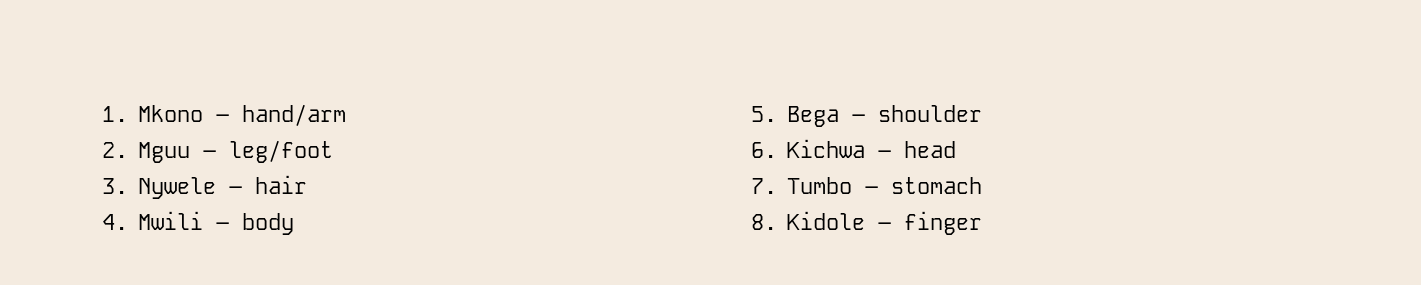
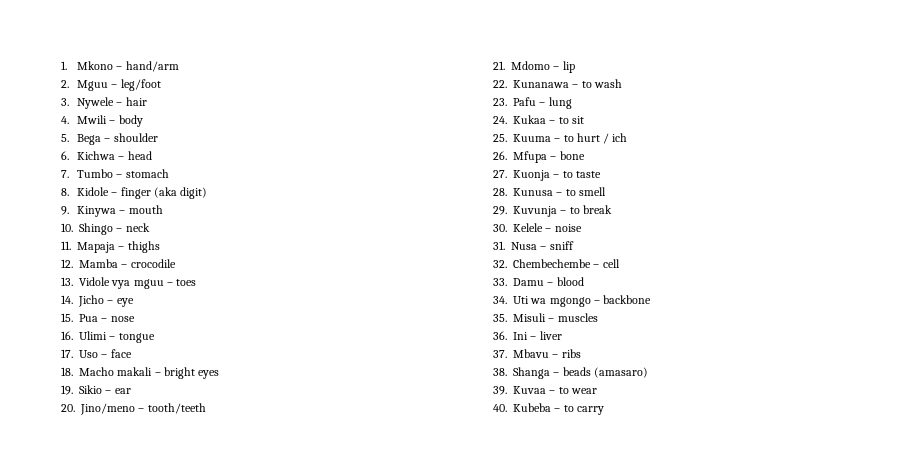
- 8. Kidole – finger
+ 8. Kidole – finger (aka digit)
+ 9. Kinywa – mouth
+ 10. Shingo – neck
+ 11. Mapaja – thighs
+ 12. Mamba – crocodile
+ 13. Vidole vya mguu – toes
+ 14. Jicho – eye
+ 15. Pua – nose
+ 16. Ulimi – tongue
+ 17. Uso – face
+ 18. Macho makali – bright eyes
+ 19. Sikio – ear
+ 20. Jino/meno – tooth/teeth
+ 21. Mdomo – lip
+ 22. Kunanawa – to wash
+ 23. Pafu – lung
+ 24. Kukaa – to sit
+ 25. Kuuma – to hurt / ich
+ 26. Mfupa – bone
+ 27. Kuonja – to taste
+ 28. Kunusa – to smell
+ 29. Kuvunja – to break
+ 30. Kelele – noise
+ 31. Nusa – sniff
+ 32. Chembechembe – cell
+ 33. Damu – blood
+ 34. Uti wa mgongo – backbone
+ 35. Misuli – muscles
+ 36. Ini – liver
+ 37. Mbavu – ribs
+ 38. Shanga – beads (amasaro)
+ 39. Kuvaa – to wear
+ 40. Kubeba – to carry

